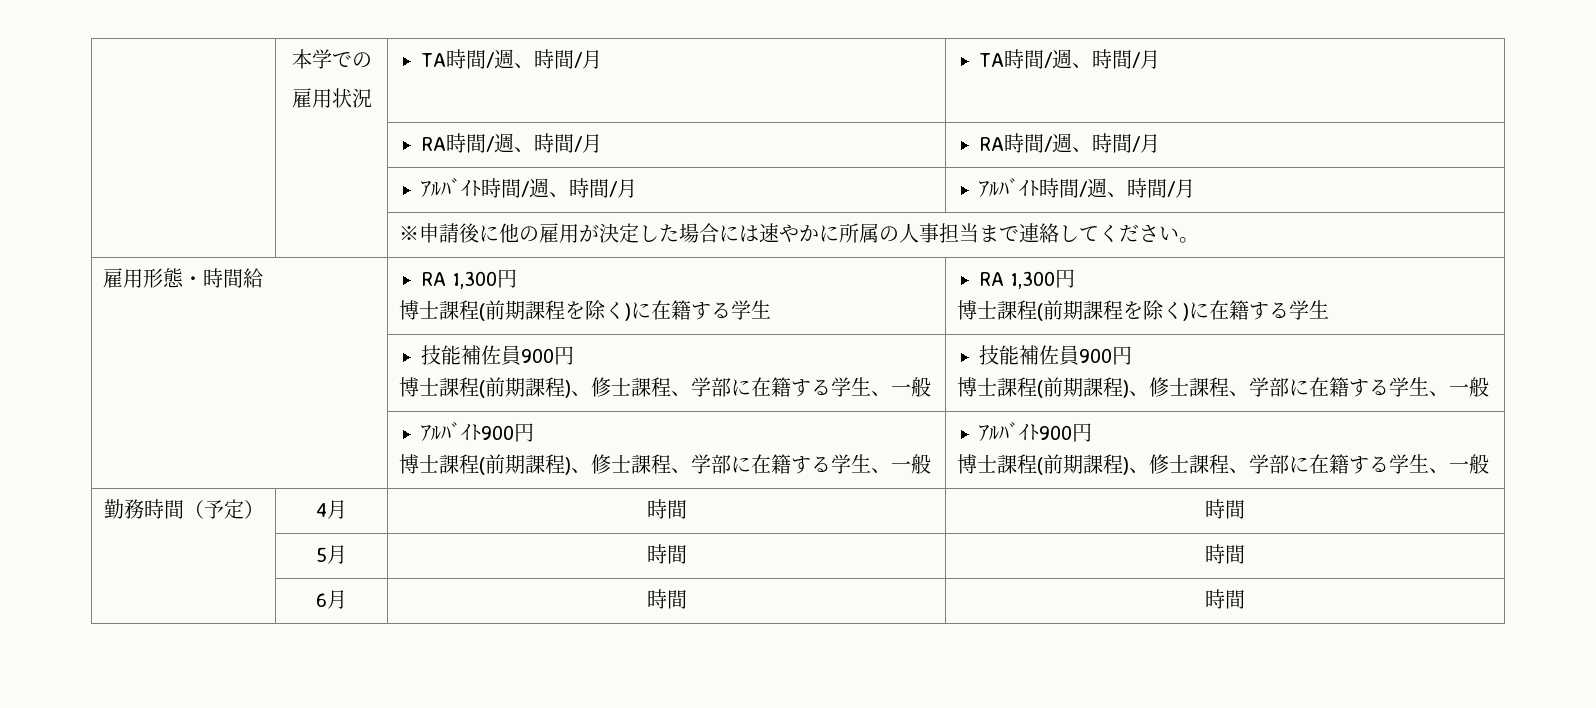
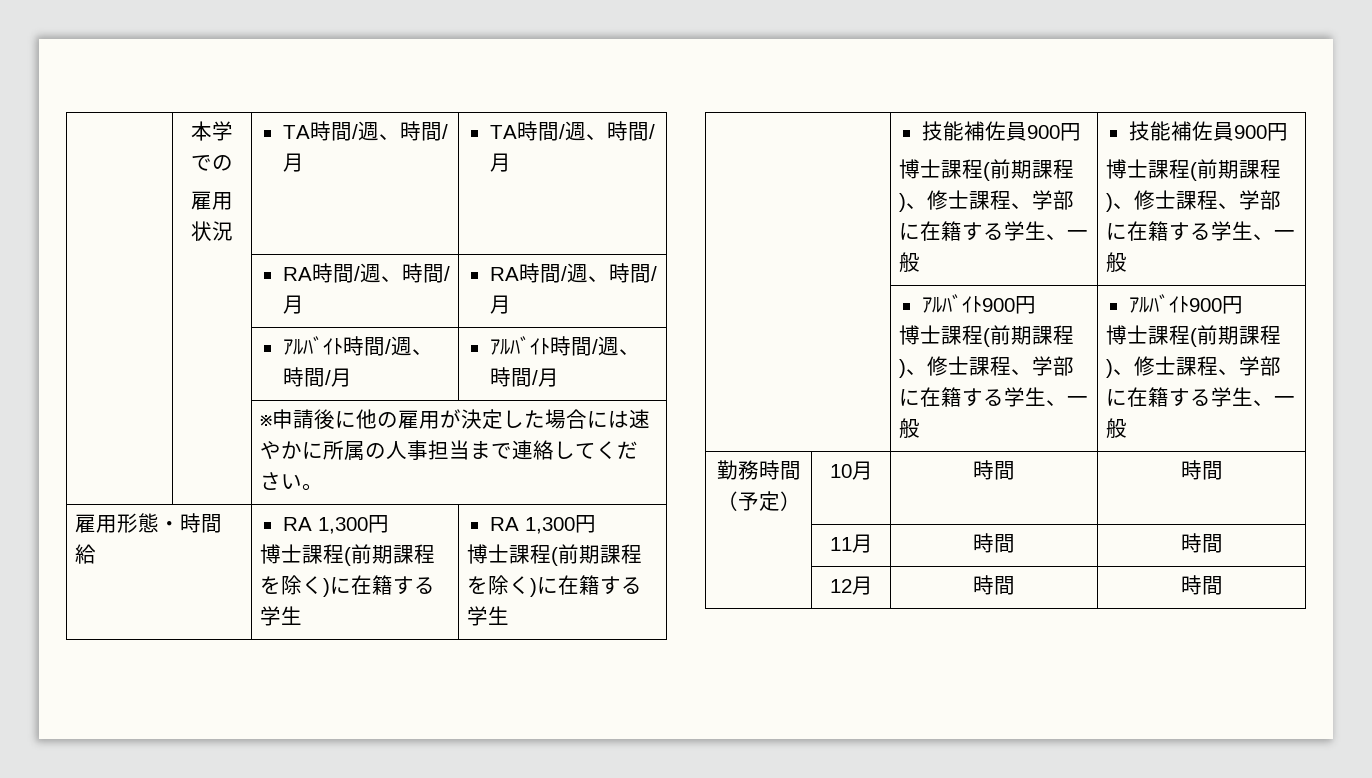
- 勤務時間（予定） | 4月 | 時間 | 時間
- | 5月 | 時間 | 時間
- | 6月 | 時間 | 時間
+ 勤務時間（予定） | 10月 | 時間 | 時間
+ | 11月 | 時間 | 時間
+ | 12月 | 時間 | 時間

